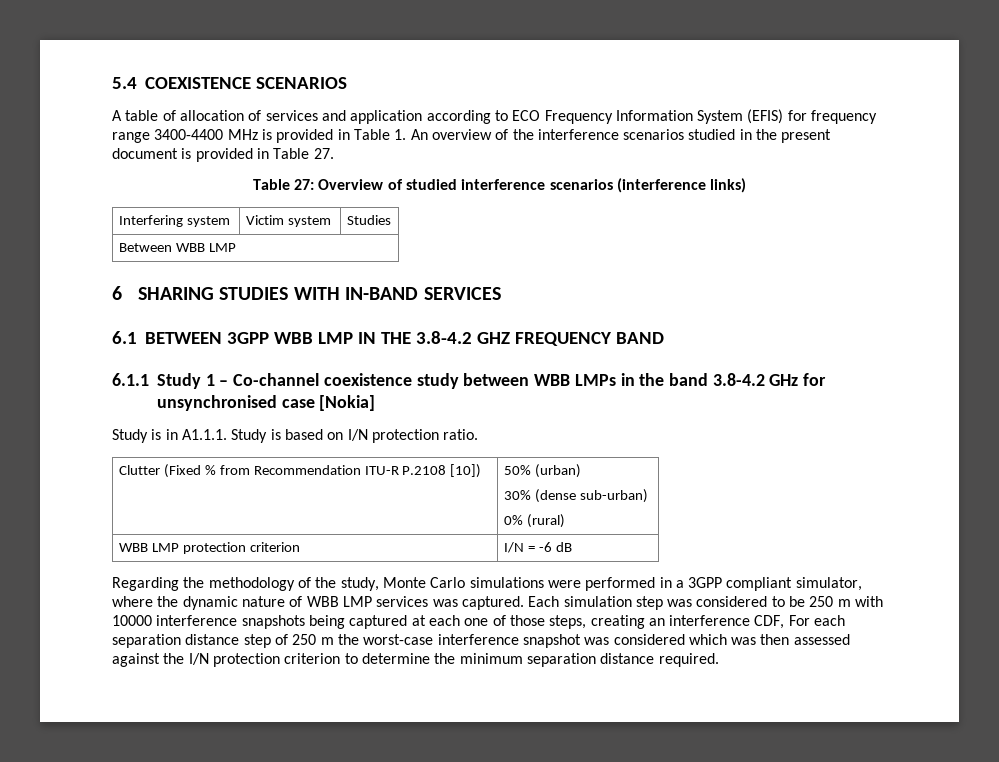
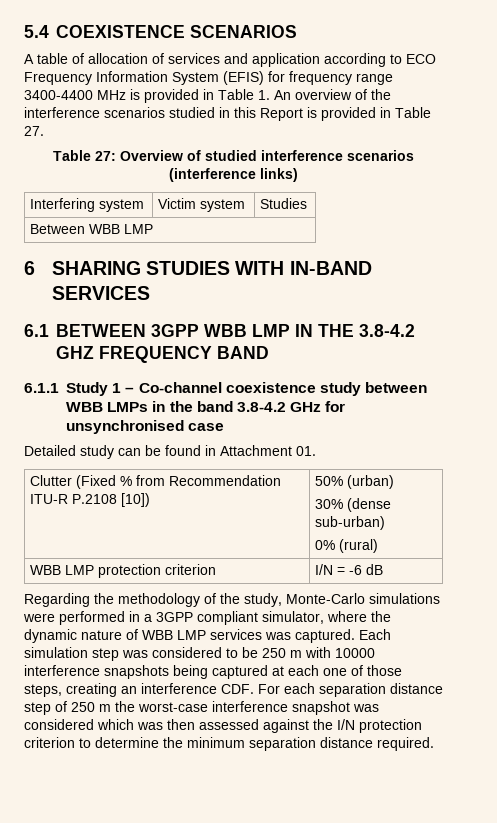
- A table of allocation of services and application according to ECO Frequency Information System (EFIS) for frequency range 3400-4400 MHz is provided in Table 1. An overview of the interference scenarios studied in the present document is provided in Table 27.
+ A table of allocation of services and application according to ECO Frequency Information System (EFIS) for frequency range 3400-4400 MHz is provided in Table 1. An overview of the interference scenarios studied in this Report is provided in Table 27.
- 6.1.1 Study 1 – Co-channel coexistence study between WBB LMPs in the band 3.8-4.2 GHz for unsynchronised case [Nokia]
- Study is in A1.1.1. Study is based on I/N protection ratio.
+ 6.1.1 Study 1 – Co-channel coexistence study between WBB LMPs in the band 3.8-4.2 GHz for unsynchronised case
+ Detailed study can be found in Attachment 01.
- Regarding the methodology of the study, Monte Carlo simulations were performed in a 3GPP compliant simulator, where the dynamic nature of WBB LMP services was captured.
+ Regarding the methodology of the study, Monte-Carlo simulations were performed in a 3GPP compliant simulator, where the dynamic nature of WBB LMP services was captured.
- Each simulation step was considered to be 250 m with 10000 interference snapshots being captured at each one of those steps, creating an interference CDF, For each separation distance step of 250 m the worst-case interference snapshot was considered which was then assessed against the I/N protection criterion to determine the minimum separation distance required.
+ Each simulation step was considered to be 250 m with 10000 interference snapshots being captured at each one of those steps, creating an interference CDF. For each separation distance step of 250 m the worst-case interference snapshot was considered which was then assessed against the I/N protection criterion to determine the minimum separation distance required.

